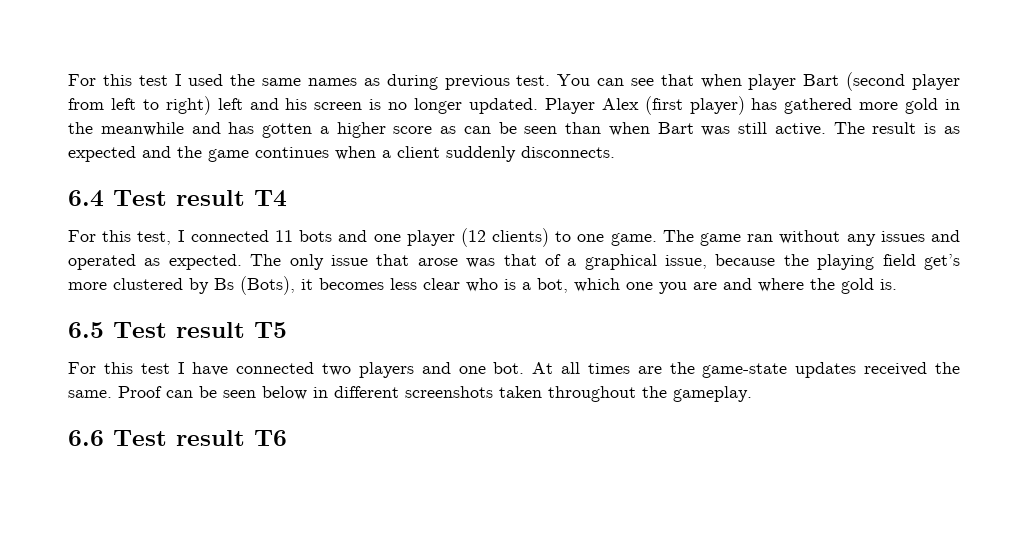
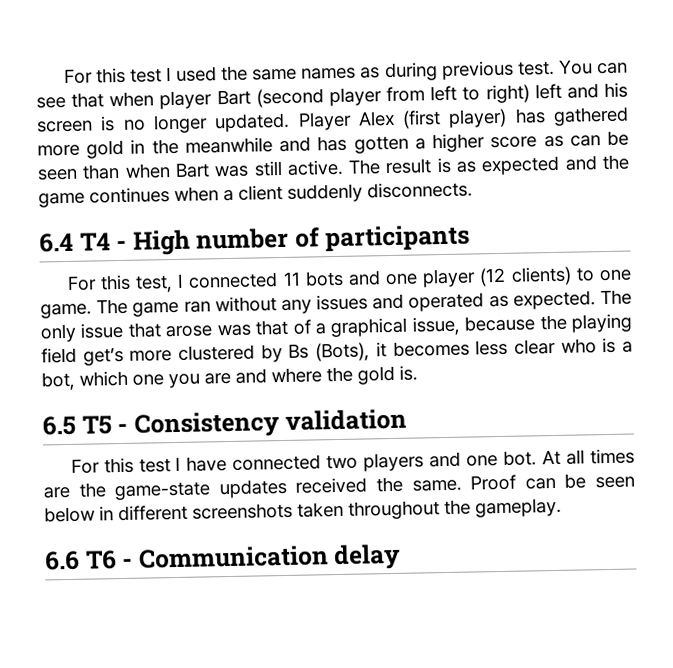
- 6.4 Test result T4
+ 6.4 T4 - High number of participants
- 6.5 Test result T5
+ 6.5 T5 - Consistency validation
- 6.6 Test result T6
+ 6.6 T6 - Communication delay

